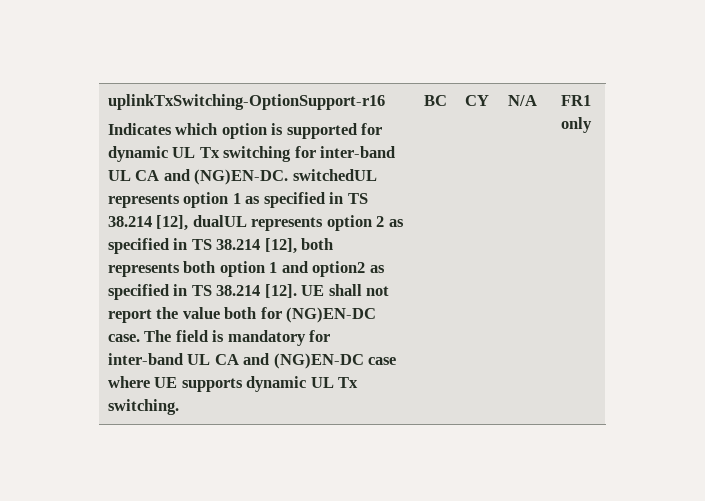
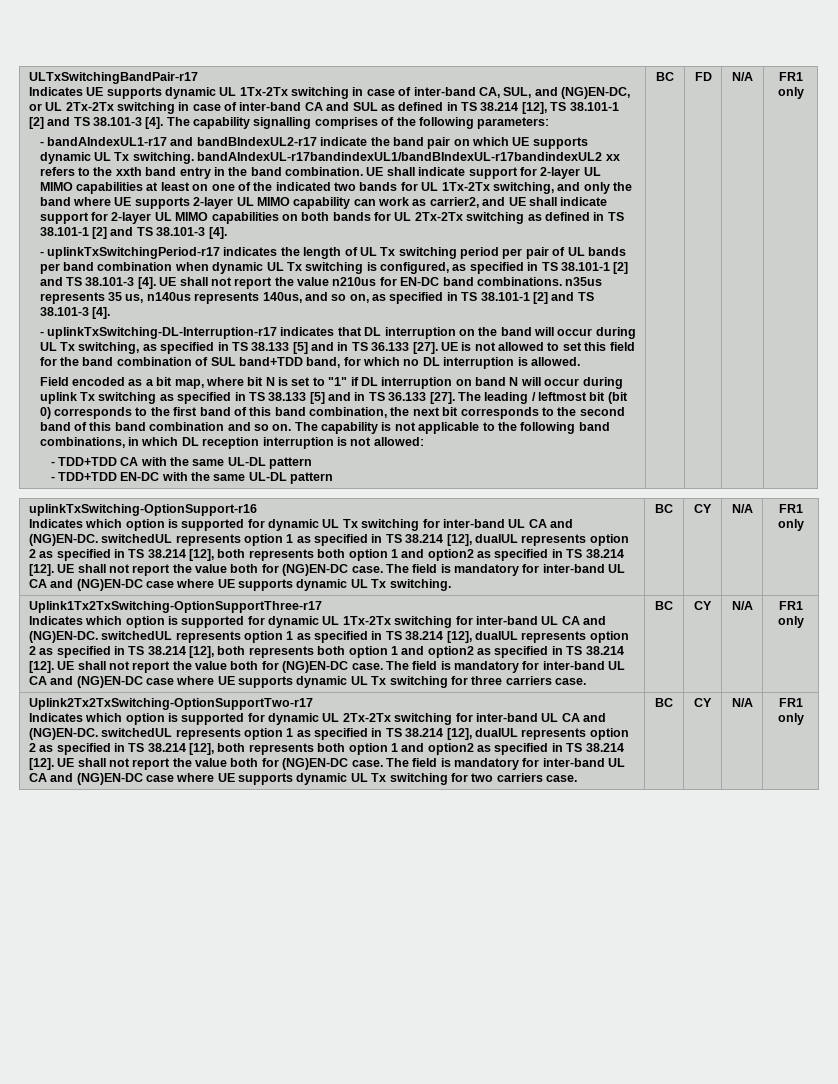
+ ULTxSwitchingBandPair-r17
+ Indicates UE supports dynamic UL 1Tx-2Tx switching in case of inter-band CA, SUL, and (NG)EN-DC, or UL 2Tx-2Tx switching in case of inter-band CA and SUL as defined in TS 38.214 [12], TS 38.101-1 [2] and TS 38.101-3 [4]. The capability signalling comprises of the following parameters:
+ - bandAIndexUL1-r17 and bandBIndexUL2-r17 indicate the band pair on which UE supports dynamic UL Tx switching. bandAIndexUL-r17bandindexUL1/bandBIndexUL-r17bandindexUL2 xx refers to the xxth band entry in the band combination. UE shall indicate support for 2-layer UL MIMO capabilities at least on one of the indicated two bands for UL 1Tx-2Tx switching, and only the band where UE supports 2-layer UL MIMO capability can work as carrier2, and UE shall indicate support for 2-layer UL MIMO capabilities on both bands for UL 2Tx-2Tx switching as defined in TS 38.101-1 [2] and TS 38.101-3 [4].
+ - uplinkTxSwitchingPeriod-r17 indicates the length of UL Tx switching period per pair of UL bands per band combination when dynamic UL Tx switching is configured, as specified in TS 38.101-1 [2] and TS 38.101-3 [4]. UE shall not report the value n210us for EN-DC band combinations. n35us represents 35 us, n140us represents 140us, and so on, as specified in TS 38.101-1 [2] and TS 38.101-3 [4].
+ - uplinkTxSwitching-DL-Interruption-r17 indicates that DL interruption on the band will occur during UL Tx switching, as specified in TS 38.133 [5] and in TS 36.133 [27]. UE is not allowed to set this field for the band combination of SUL band+TDD band, for which no DL interruption is allowed.
+ Field encoded as a bit map, where bit N is set to "1" if DL interruption on band N will occur during uplink Tx switching as specified in TS 38.133 [5] and in TS 36.133 [27]. The leading / leftmost bit (bit 0) corresponds to the first band of this band combination, the next bit corresponds to the second band of this band combination and so on. The capability is not applicable to the following band combinations, in which DL reception interruption is not allowed:
+ - TDD+TDD CA with the same UL-DL pattern
+ - TDD+TDD EN-DC with the same UL-DL pattern | BC | FD | N/A | FR1 only
+ Uplink1Tx2TxSwitching-OptionSupportThree-r17
+ Indicates which option is supported for dynamic UL 1Tx-2Tx switching for inter-band UL CA and (NG)EN-DC. switchedUL represents option 1 as specified in TS 38.214 [12], dualUL represents option 2 as specified in TS 38.214 [12], both represents both option 1 and option2 as specified in TS 38.214 [12]. UE shall not report the value both for (NG)EN-DC case. The field is mandatory for inter-band UL CA and (NG)EN-DC case where UE supports dynamic UL Tx switching for three carriers case. | BC | CY | N/A | FR1 only
+ Uplink2Tx2TxSwitching-OptionSupportTwo-r17
+ Indicates which option is supported for dynamic UL 2Tx-2Tx switching for inter-band UL CA and (NG)EN-DC. switchedUL represents option 1 as specified in TS 38.214 [12], dualUL represents option 2 as specified in TS 38.214 [12], both represents both option 1 and option2 as specified in TS 38.214 [12]. UE shall not report the value both for (NG)EN-DC case. The field is mandatory for inter-band UL CA and (NG)EN-DC case where UE supports dynamic UL Tx switching for two carriers case. | BC | CY | N/A | FR1 only

